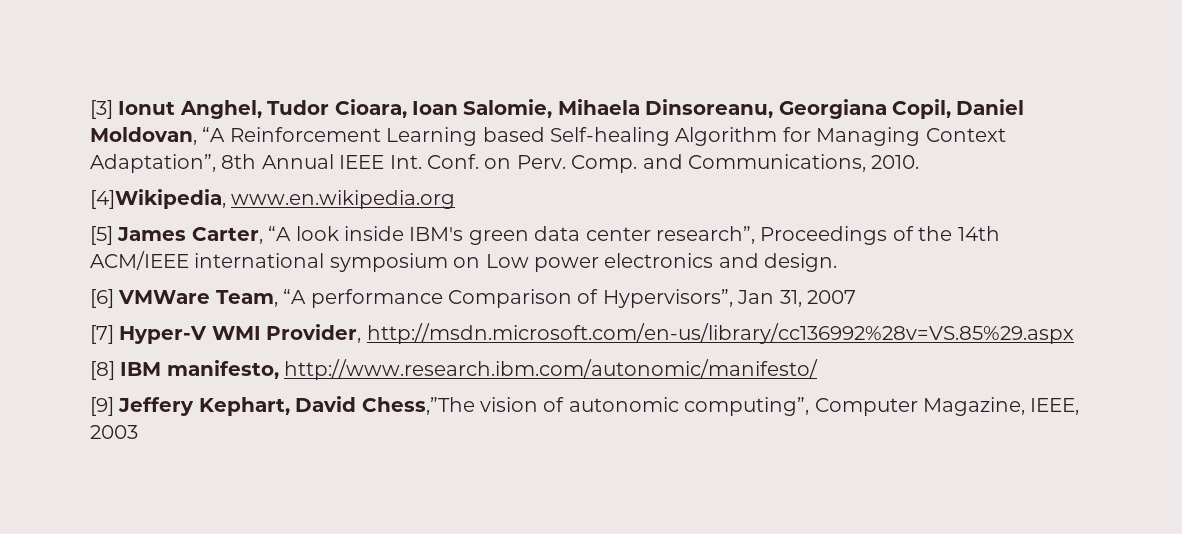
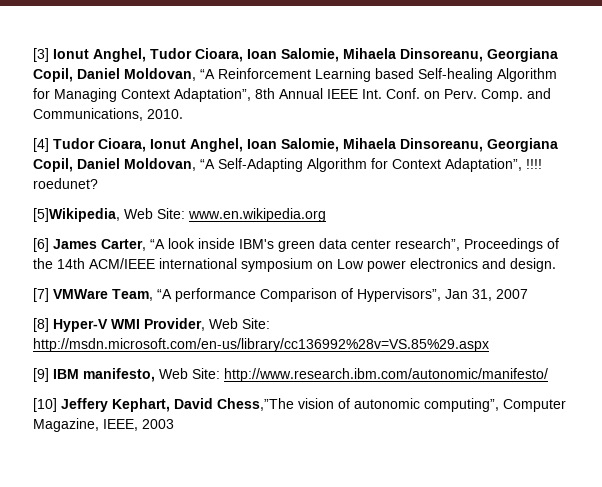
- [4]Wikipedia, www.en.wikipedia.org
+ [4] Tudor Cioara, Ionut Anghel, Ioan Salomie, Mihaela Dinsoreanu, Georgiana Copil, Daniel Moldovan, “A Self-Adapting Algorithm for Context Adaptation”, !!!! roedunet?
+ [5]Wikipedia, Web Site: www.en.wikipedia.org
- [5] James Carter, “A look inside IBM's green data center research”, Proceedings of the 14th ACM/IEEE international symposium on Low power electronics and design.
+ [6] James Carter, “A look inside IBM's green data center research”, Proceedings of the 14th ACM/IEEE international symposium on Low power electronics and design.
- [6] VMWare Team, “A performance Comparison of Hypervisors”, Jan 31, 2007
+ [7] VMWare Team, “A performance Comparison of Hypervisors”, Jan 31, 2007
- [7] Hyper-V WMI Provider, http://msdn.microsoft.com/en-us/library/cc136992%28v=VS.85%29.aspx
+ [8] Hyper-V WMI Provider, Web Site: http://msdn.microsoft.com/en-us/library/cc136992%28v=VS.85%29.aspx
- [8] IBM manifesto, http://www.research.ibm.com/autonomic/manifesto/
+ [9] IBM manifesto, Web Site: http://www.research.ibm.com/autonomic/manifesto/
- [9] Jeffery Kephart, David Chess,”The vision of autonomic computing”, Computer Magazine, IEEE, 2003
+ [10] Jeffery Kephart, David Chess,”The vision of autonomic computing”, Computer Magazine, IEEE, 2003

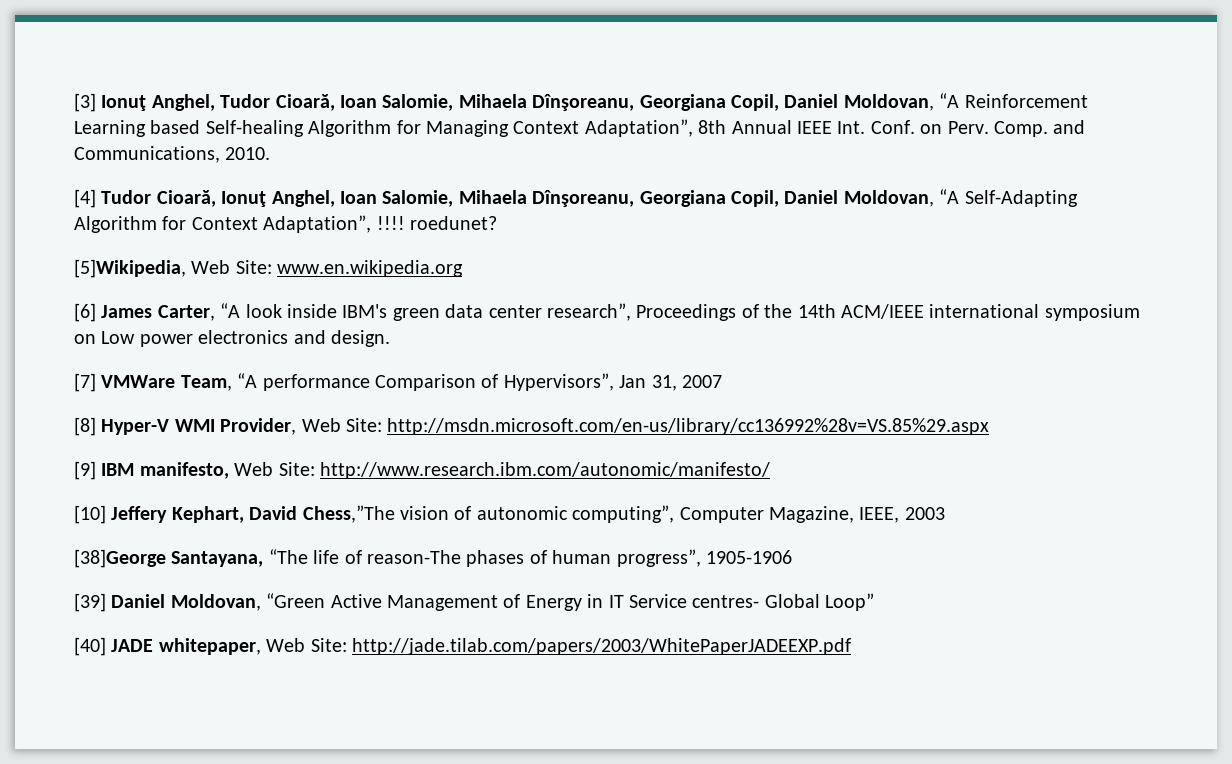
- [3] Ionut Anghel, Tudor Cioara, Ioan Salomie, Mihaela Dinsoreanu, Georgiana Copil, Daniel Moldovan, “A Reinforcement Learning based Self-healing Algorithm for Managing Context Adaptation”, 8th Annual IEEE Int. Conf. on Perv.
+ [3] Ionuţ Anghel, Tudor Cioară, Ioan Salomie, Mihaela Dînşoreanu, Georgiana Copil, Daniel Moldovan, “A Reinforcement Learning based Self-healing Algorithm for Managing Context Adaptation”, 8th Annual IEEE Int. Conf. on Perv.
- [4] Tudor Cioara, Ionut Anghel, Ioan Salomie, Mihaela Dinsoreanu, Georgiana Copil, Daniel Moldovan, “A Self-Adapting Algorithm for Context Adaptation”, !!!! roedunet?
+ [4] Tudor Cioară, Ionuţ Anghel, Ioan Salomie, Mihaela Dînşoreanu, Georgiana Copil, Daniel Moldovan, “A Self-Adapting Algorithm for Context Adaptation”, !!!! roedunet?
+ [38]George Santayana, “The life of reason-The phases of human progress”, 1905-1906
+ [39] Daniel Moldovan, “Green Active Management of Energy in IT Service centres- Global Loop”
+ [40] JADE whitepaper, Web Site: http://jade.tilab.com/papers/2003/WhitePaperJADEEXP.pdf

